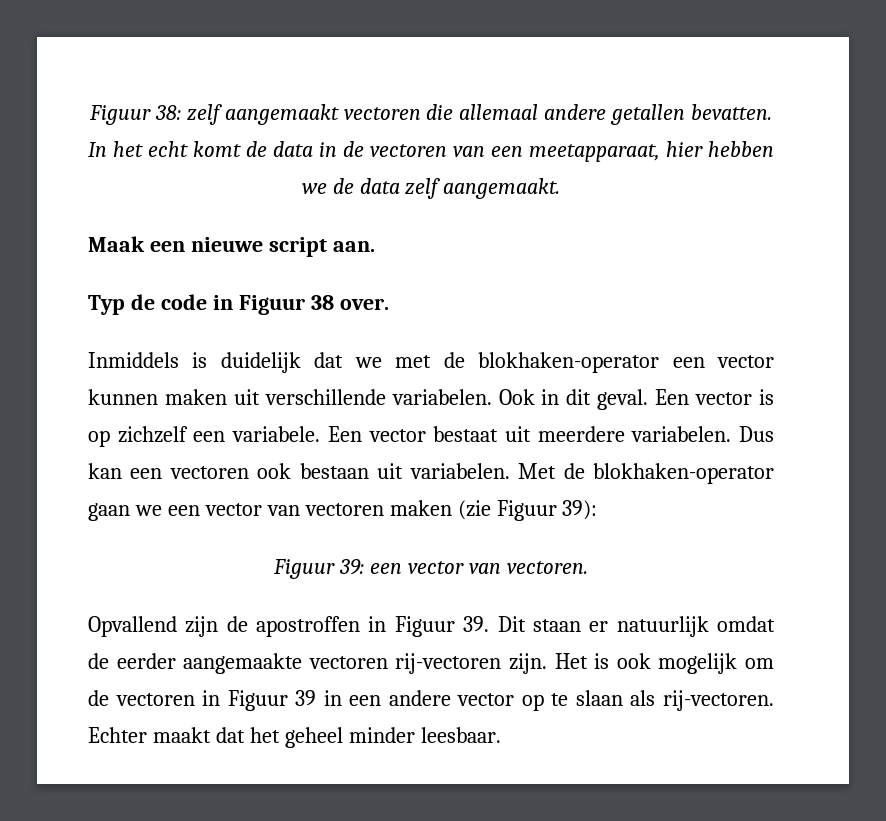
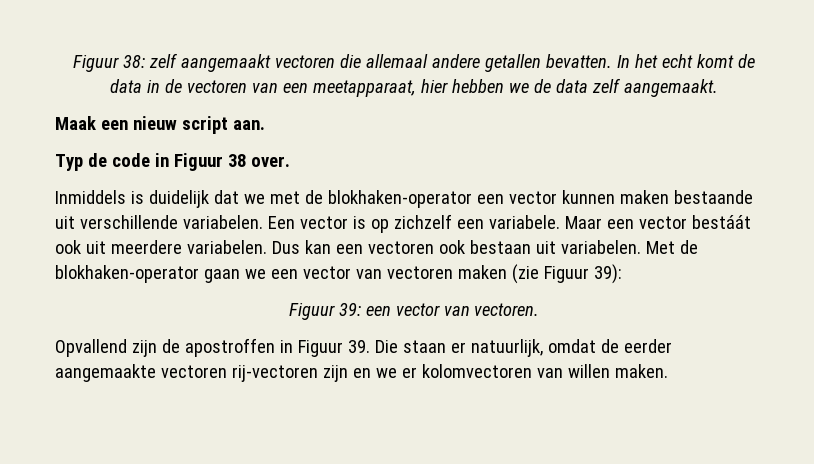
- Maak een nieuwe script aan.
+ Maak een nieuw script aan.
- Inmiddels is duidelijk dat we met de blokhaken-operator een vector kunnen maken uit verschillende variabelen.
+ Inmiddels is duidelijk dat we met de blokhaken-operator een vector kunnen maken bestaande uit verschillende variabelen.
- Ook in dit geval.
- Een vector bestaat uit meerdere variabelen.
+ Maar een vector bestáát ook uit meerdere variabelen.
- Opvallend zijn de apostroffen in Figuur 39. Dit staan er natuurlijk omdat de eerder aangemaakte vectoren rij-vectoren zijn. Het is ook mogelijk om de vectoren in Figuur 39 in een andere vector op te slaan als rij-vectoren. Echter maakt dat het geheel minder leesbaar.
+ Opvallend zijn de apostroffen in Figuur 39. Die staan er natuurlijk, omdat de eerder aangemaakte vectoren rij-vectoren zijn en we er kolomvectoren van willen maken.

